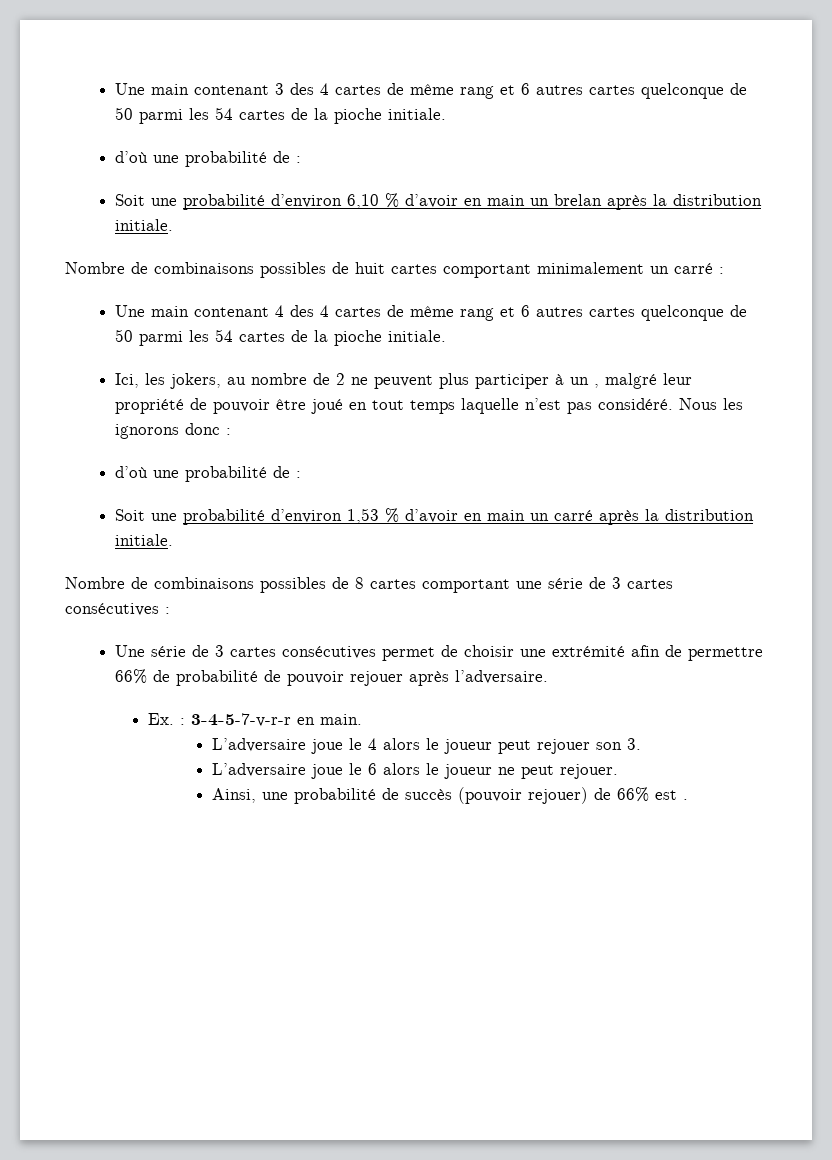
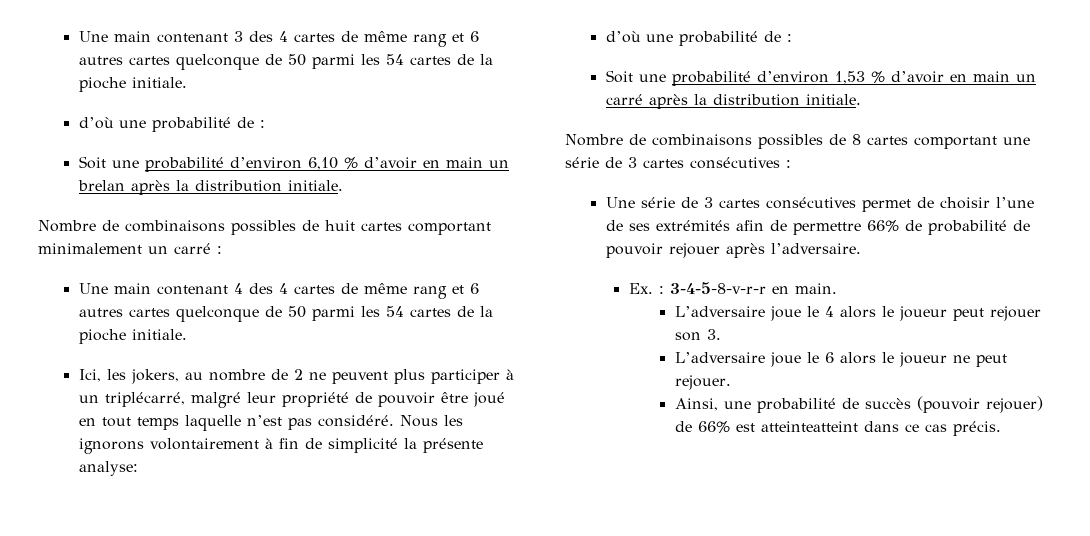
- Ici, les jokers, au nombre de 2 ne peuvent plus participer à un , malgré leur propriété de pouvoir être joué en tout temps laquelle n’est pas considéré.
+ Ici, les jokers, au nombre de 2 ne peuvent plus participer à un triplécarré, malgré leur propriété de pouvoir être joué en tout temps laquelle n’est pas considéré.
- Nous les ignorons donc :
+ Nous les ignorons volontairement à fin de simplicité la présente analyse:
- Une série de 3 cartes consécutives permet de choisir une extrémité afin de permettre 66% de probabilité de pouvoir rejouer après l’adversaire.
+ Une série de 3 cartes consécutives permet de choisir l’une de ses extrémités afin de permettre 66% de probabilité de pouvoir rejouer après l’adversaire.
- Ex. : 3-4-5-7-v-r-r en main.
+ Ex. : 3-4-5-8-v-r-r en main.
- Ainsi, une probabilité de succès (pouvoir rejouer) de 66% est .
+ Ainsi, une probabilité de succès (pouvoir rejouer) de 66% est atteinteatteint dans ce cas précis.

